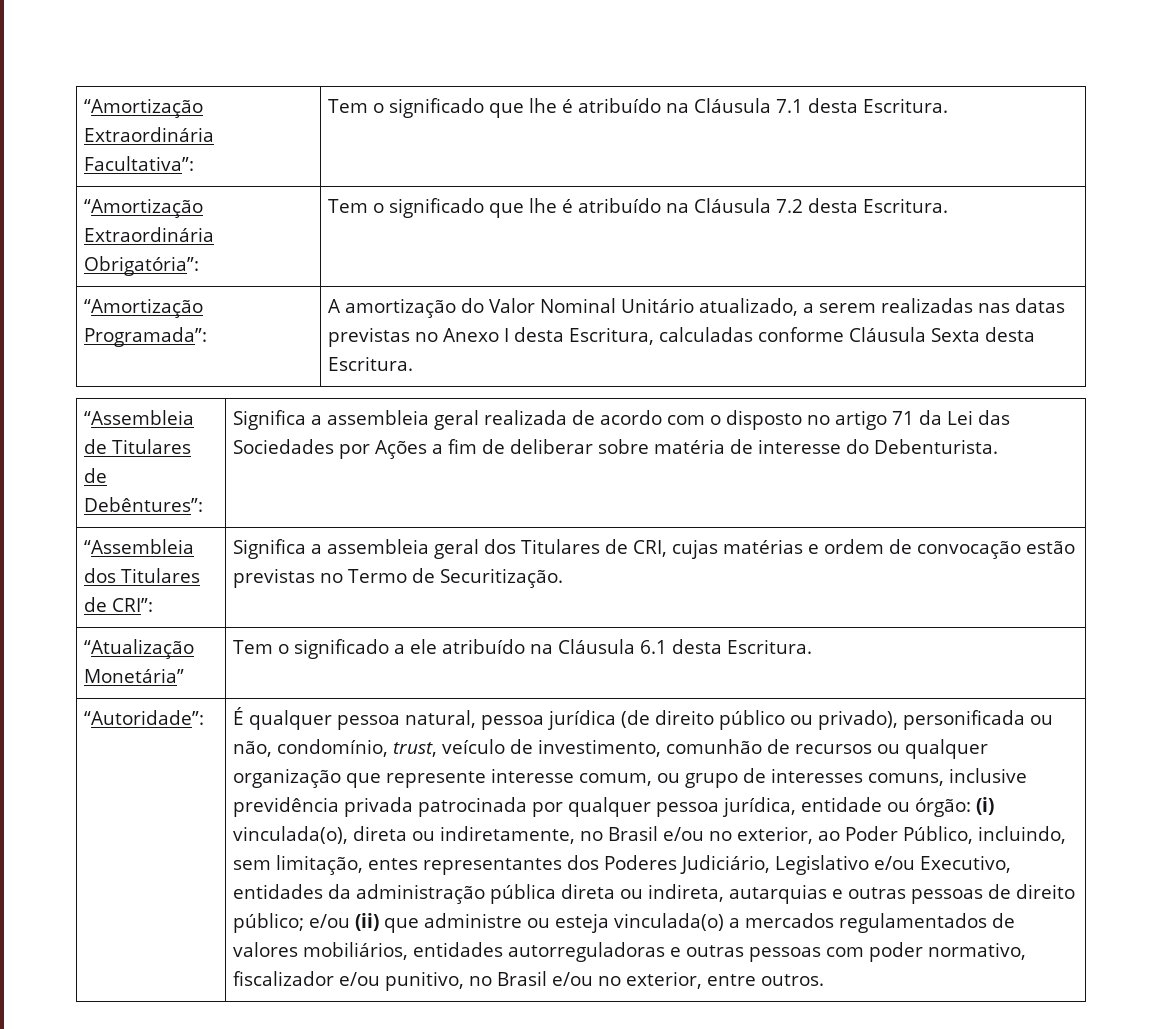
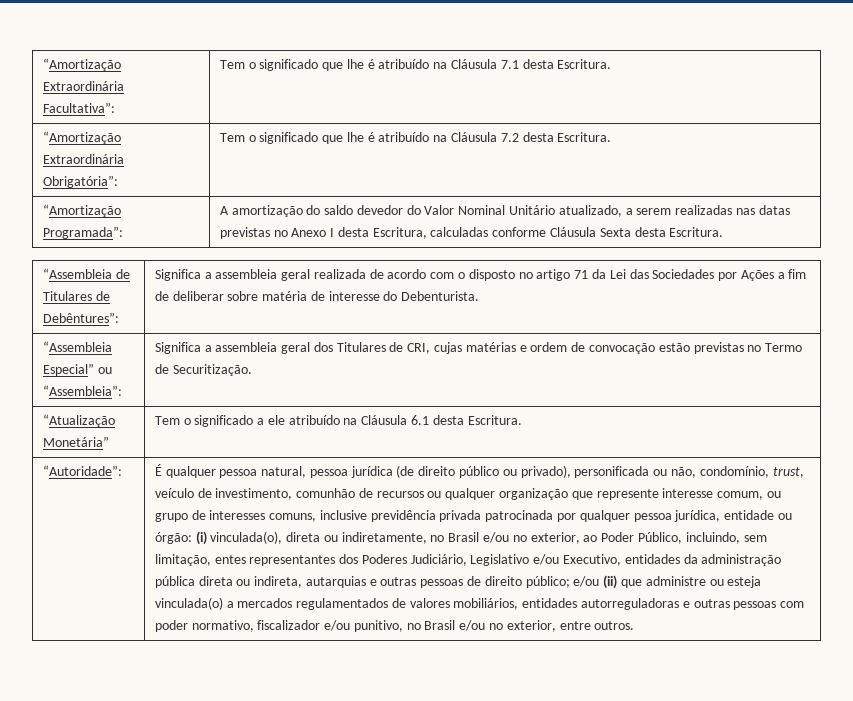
- “Amortização Programada”: | A amortização do Valor Nominal Unitário atualizado, a serem realizadas nas datas previstas no Anexo I desta Escritura, calculadas conforme Cláusula Sexta desta Escritura.
+ “Amortização Programada”: | A amortização do saldo devedor do Valor Nominal Unitário atualizado, a serem realizadas nas datas previstas no Anexo I desta Escritura, calculadas conforme Cláusula Sexta desta Escritura.
- “Assembleia dos Titulares de CRI”: | Significa a assembleia geral dos Titulares de CRI, cujas matérias e ordem de convocação estão previstas no Termo de Securitização.
+ “Assembleia Especial” ou “Assembleia”: | Significa a assembleia geral dos Titulares de CRI, cujas matérias e ordem de convocação estão previstas no Termo de Securitização.

